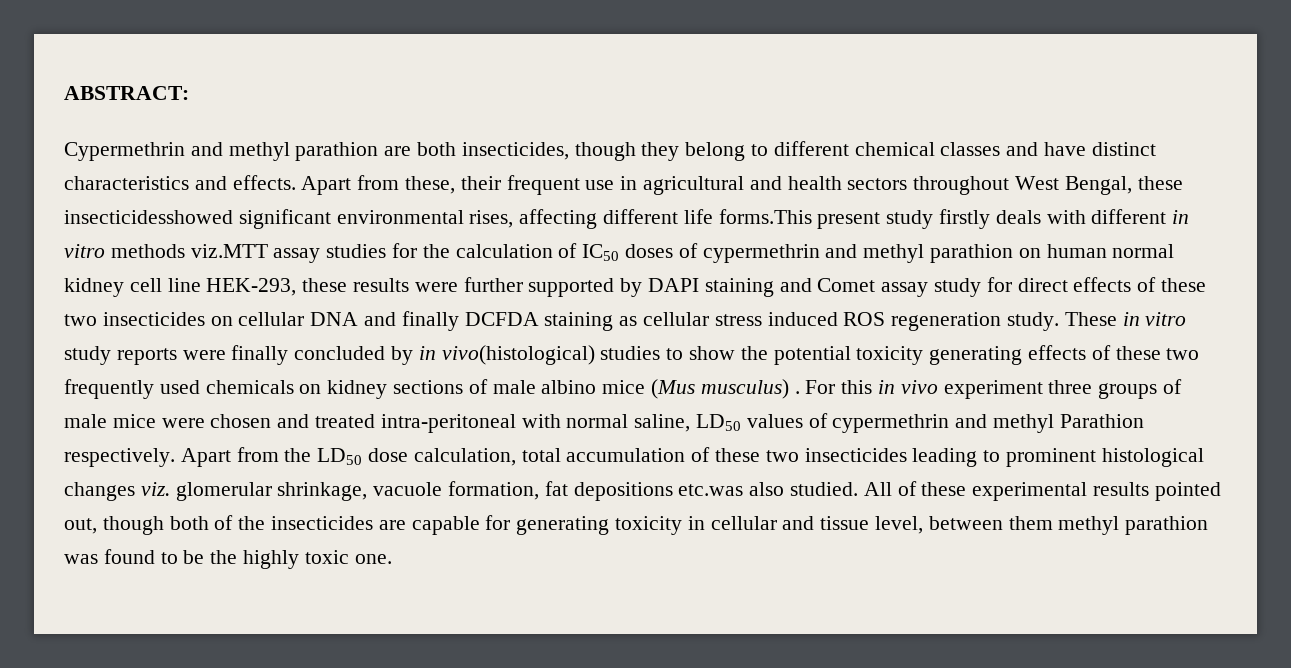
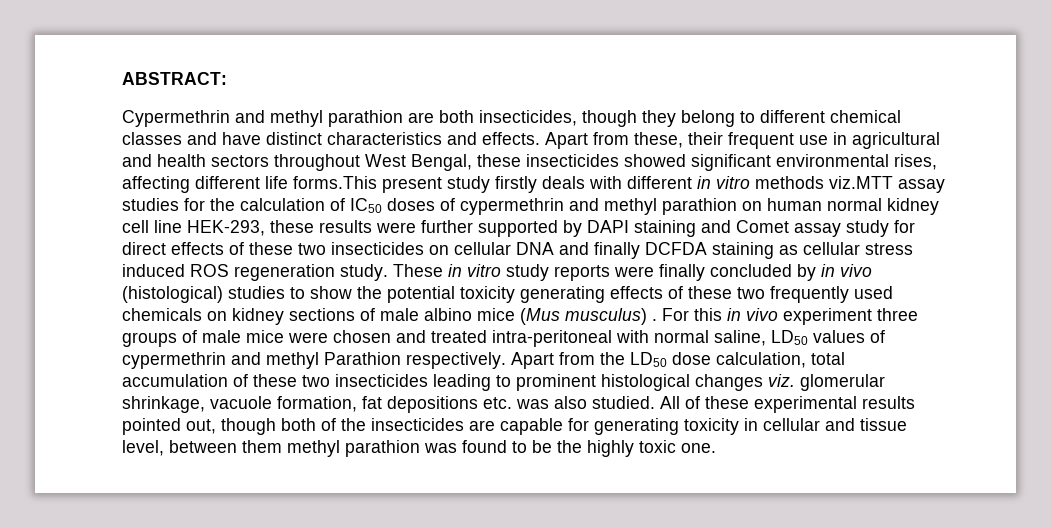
- Apart from these, their frequent use in agricultural and health sectors throughout West Bengal, these insecticidesshowed significant environmental rises, affecting different life forms.This present study firstly deals with different in vitro methods viz.MTT assay studies for the calculation of IC50 doses of cypermethrin and methyl parathion on human normal kidney cell line HEK-293, these results were further supported by DAPI staining and Comet assay study for direct effects of these two insecticides on cellular DNA and finally DCFDA staining as cellular stress induced ROS regeneration study.
+ Apart from these, their frequent use in agricultural and health sectors throughout West Bengal, these insecticides showed significant environmental rises, affecting different life forms.This present study firstly deals with different in vitro methods viz.MTT assay studies for the calculation of IC50 doses of cypermethrin and methyl parathion on human normal kidney cell line HEK-293, these results were further supported by DAPI staining and Comet assay study for direct effects of these two insecticides on cellular DNA and finally DCFDA staining as cellular stress induced ROS regeneration study.
- These in vitro study reports were finally concluded by in vivo(histological) studies to show the potential toxicity generating effects of these two frequently used chemicals on kidney sections of male albino mice (Mus musculus) .
+ These in vitro study reports were finally concluded by in vivo (histological) studies to show the potential toxicity generating effects of these two frequently used chemicals on kidney sections of male albino mice (Mus musculus) .
- Apart from the LD50 dose calculation, total accumulation of these two insecticides leading to prominent histological changes viz. glomerular shrinkage, vacuole formation, fat depositions etc.was also studied.
+ Apart from the LD50 dose calculation, total accumulation of these two insecticides leading to prominent histological changes viz. glomerular shrinkage, vacuole formation, fat depositions etc. was also studied.

